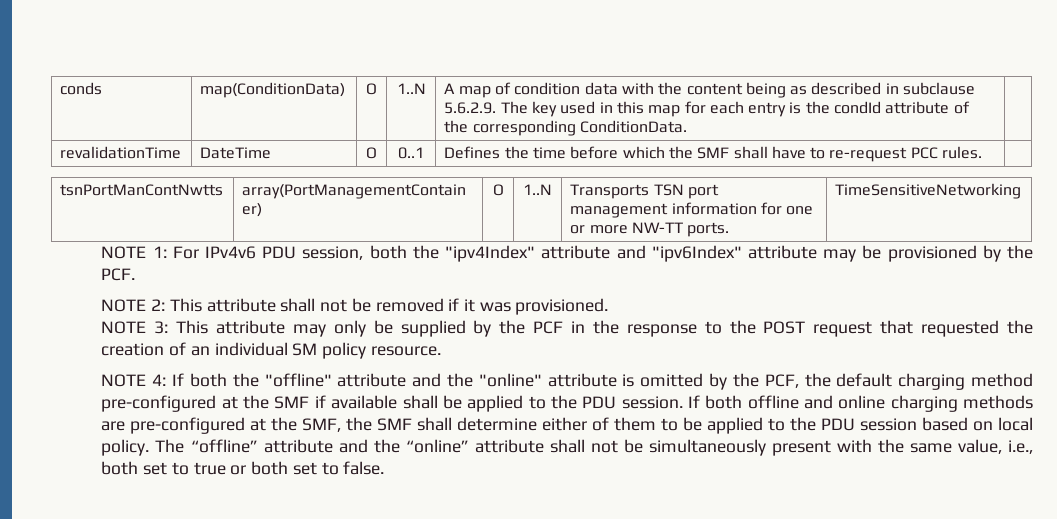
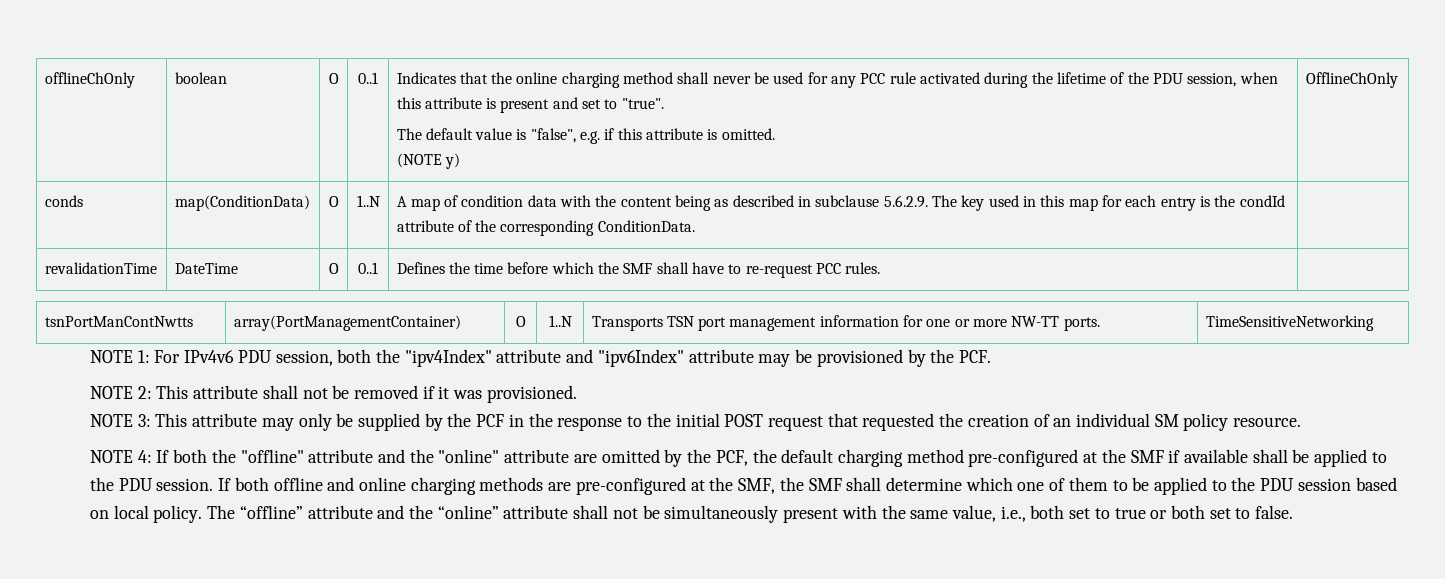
+ offlineChOnly | boolean | O | 0..1 | Indicates that the online charging method shall never be used for any PCC rule activated during the lifetime of the PDU session, when this attribute is present and set to "true".
+ The default value is "false", e.g. if this attribute is omitted.
+ (NOTE y) | OfflineChOnly
- NOTE 3: This attribute may only be supplied by the PCF in the response to the POST request that requested the creation of an individual SM policy resource.
+ NOTE 3: This attribute may only be supplied by the PCF in the response to the initial POST request that requested the creation of an individual SM policy resource.
- NOTE 4: If both the "offline" attribute and the "online" attribute is omitted by the PCF, the default charging method pre-configured at the SMF if available shall be applied to the PDU session.
+ NOTE 4: If both the "offline" attribute and the "online" attribute are omitted by the PCF, the default charging method pre-configured at the SMF if available shall be applied to the PDU session.
- If both offline and online charging methods are pre-configured at the SMF, the SMF shall determine either of them to be applied to the PDU session based on local policy.
+ If both offline and online charging methods are pre-configured at the SMF, the SMF shall determine which one of them to be applied to the PDU session based on local policy.

